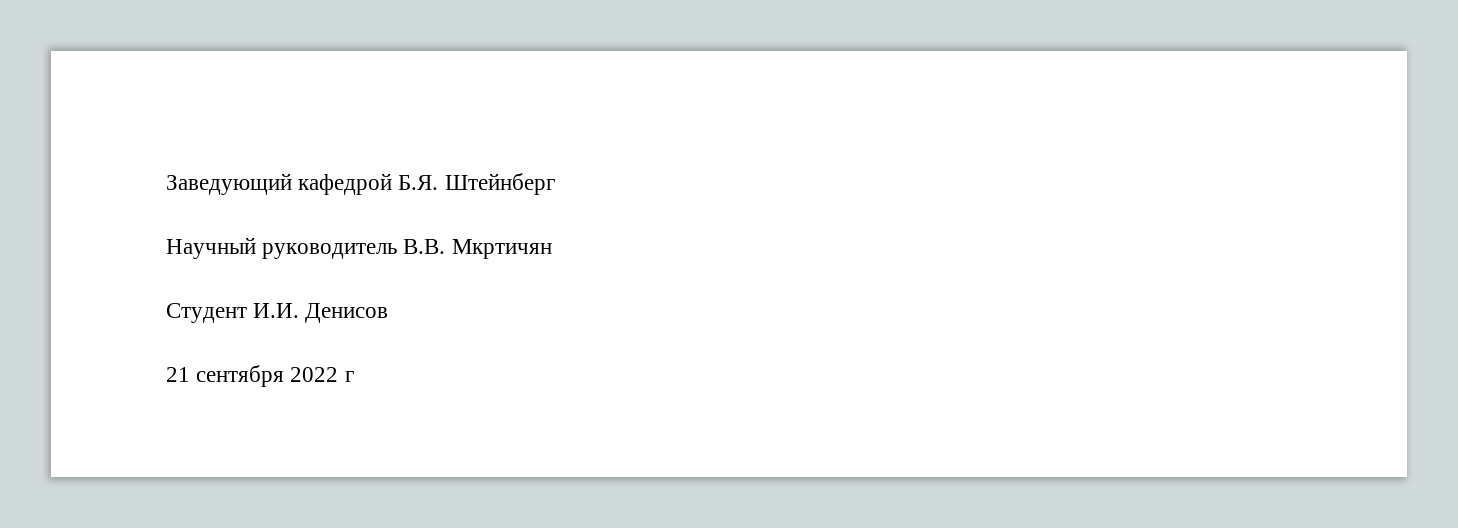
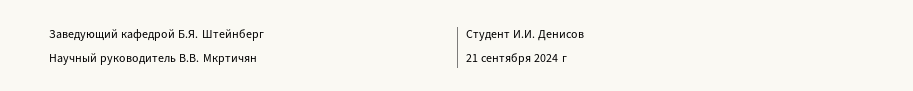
- 21 сентября 2022 г
+ 21 сентября 2024 г

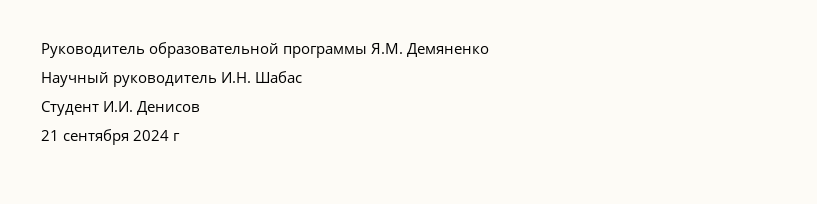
- Заведующий кафедрой Б.Я. Штейнберг
+ Руководитель образовательной программы Я.М. Демяненко
- Научный руководитель В.В. Мкртичян
+ Научный руководитель И.Н. Шабас

